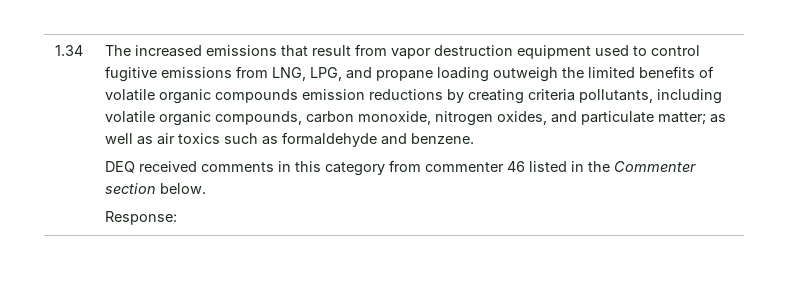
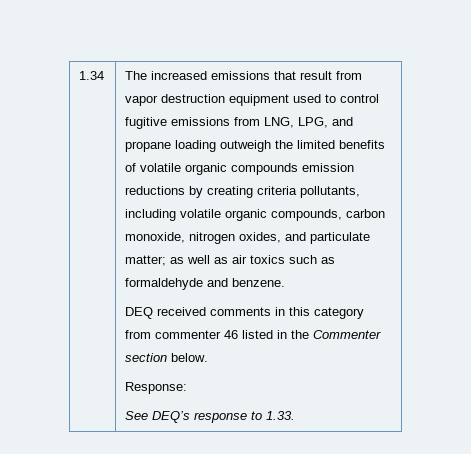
+ See DEQ’s response to 1.33.

